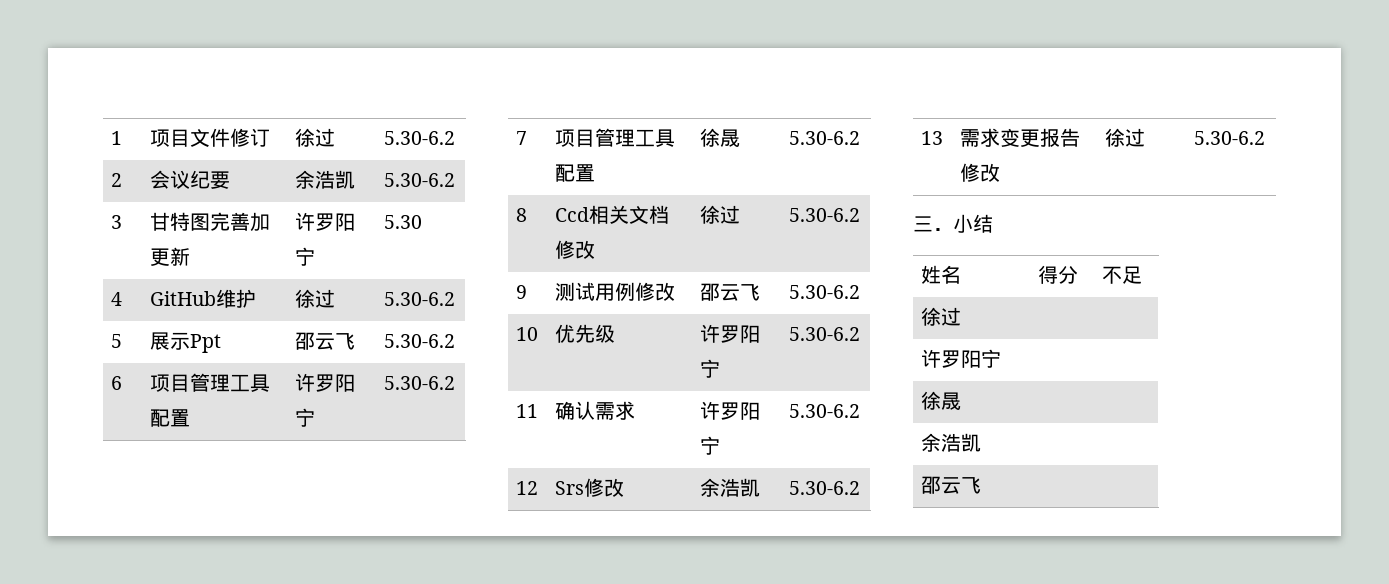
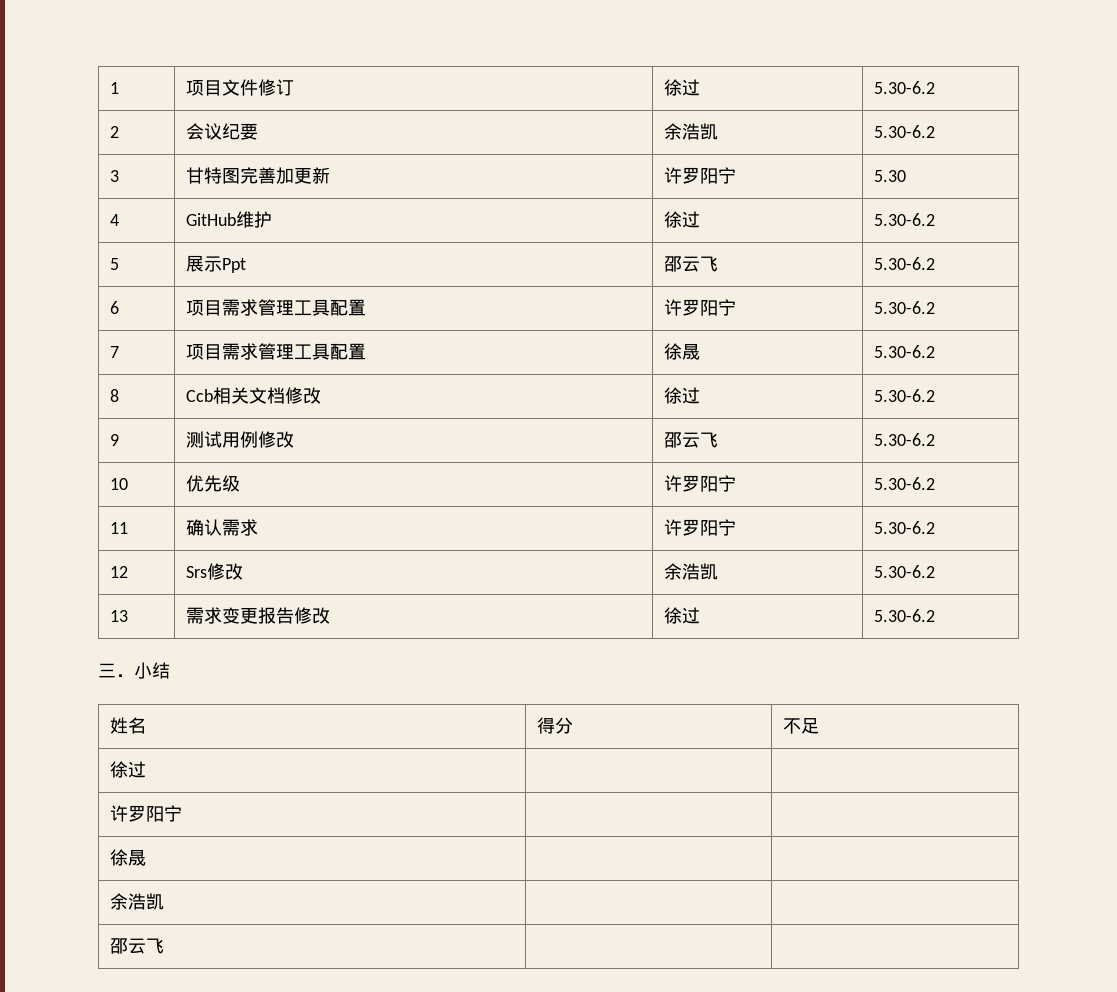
- 6 | 项目管理工具配置 | 许罗阳宁 | 5.30-6.2
+ 6 | 项目需求管理工具配置 | 许罗阳宁 | 5.30-6.2
- 7 | 项目管理工具配置 | 徐晟 | 5.30-6.2
+ 7 | 项目需求管理工具配置 | 徐晟 | 5.30-6.2
- 8 | Ccd相关文档修改 | 徐过 | 5.30-6.2
+ 8 | Ccb相关文档修改 | 徐过 | 5.30-6.2

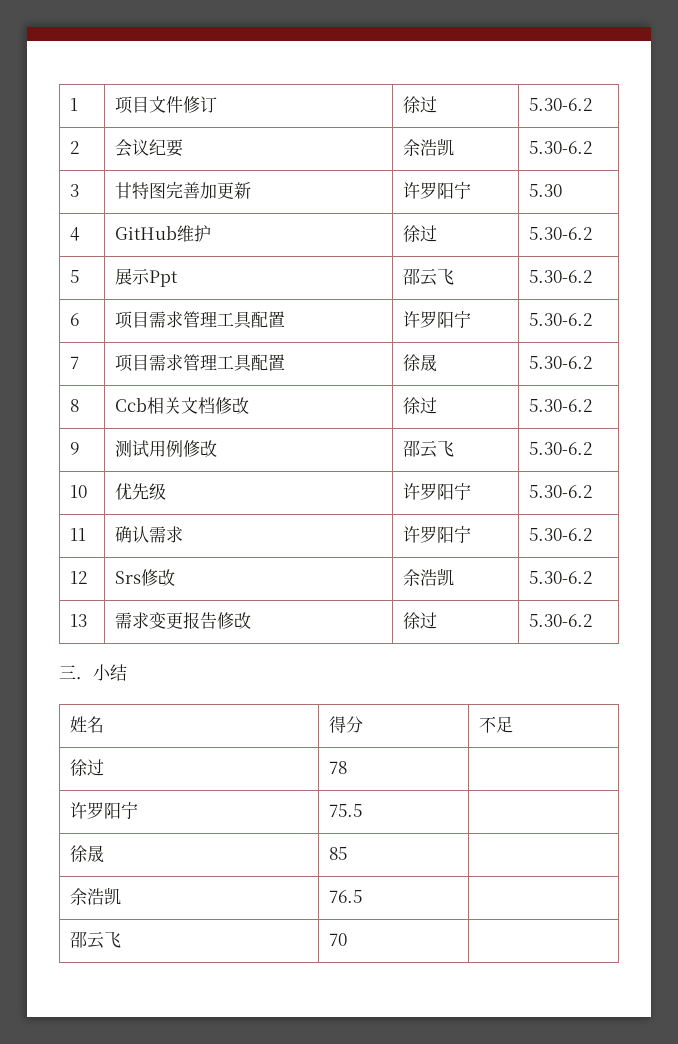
- 徐过 | |
- 许罗阳宁 | |
- 徐晟 | |
- 余浩凯 | |
- 邵云飞 | |
+ 徐过 | 78 |
+ 许罗阳宁 | 75.5 |
+ 徐晟 | 85 |
+ 余浩凯 | 76.5 |
+ 邵云飞 | 70 |

